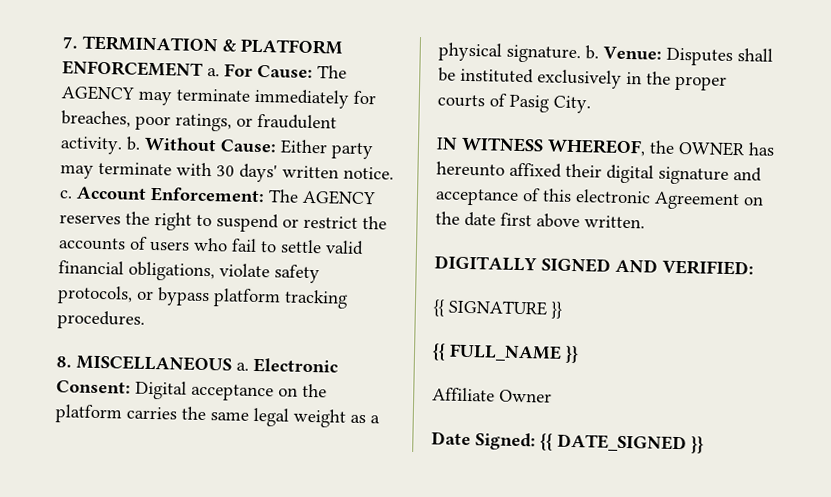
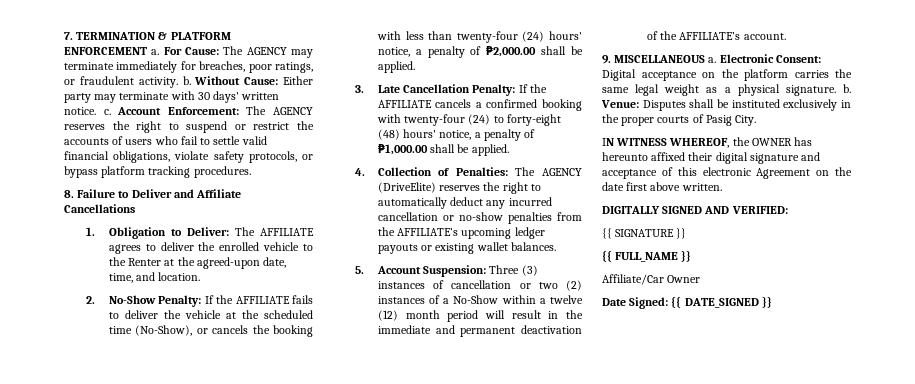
- 8. MISCELLANEOUS a.
+ 8. Failure to Deliver and Affiliate Cancellations
+ 1. Obligation to Deliver: The AFFILIATE agrees to deliver the enrolled vehicle to the Renter at the agreed-upon date, time, and location.
+ 2. No-Show Penalty: If the AFFILIATE fails to deliver the vehicle at the scheduled time (No-Show), or cancels the booking with less than twenty-four (24) hours' notice, a penalty of ₱2,000.00 shall be applied.
+ 3. Late Cancellation Penalty: If the AFFILIATE cancels a confirmed booking with twenty-four (24) to forty-eight (48) hours' notice, a penalty of ₱1,000.00 shall be applied.
+ 4. Collection of Penalties: The AGENCY (DriveElite) reserves the right to automatically deduct any incurred cancellation or no-show penalties from the AFFILIATE’s upcoming ledger payouts or existing wallet balances.
+ 5. Account Suspension: Three (3) instances of cancellation or two (2) instances of a No-Show within a twelve (12) month period will result in the immediate and permanent deactivation of the AFFILIATE’s account.
+ 9. MISCELLANEOUS a.
- Affiliate Owner
+ Affiliate/Car Owner

